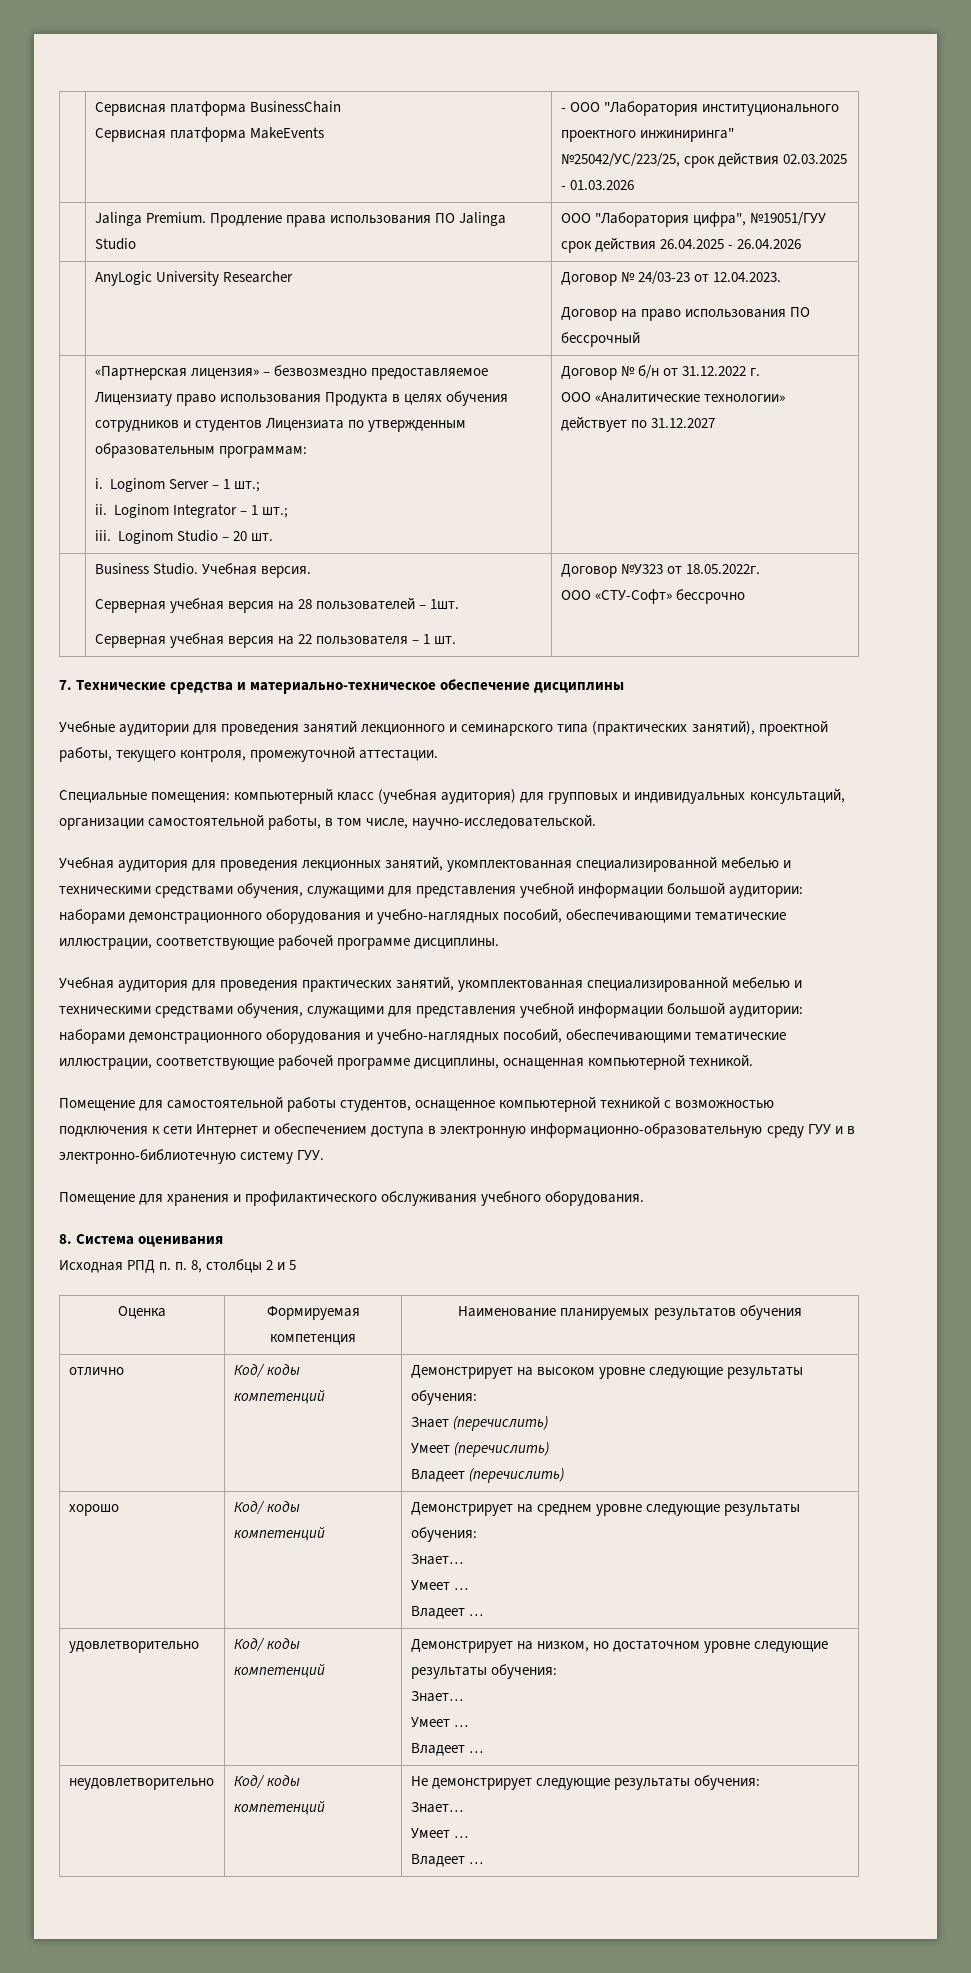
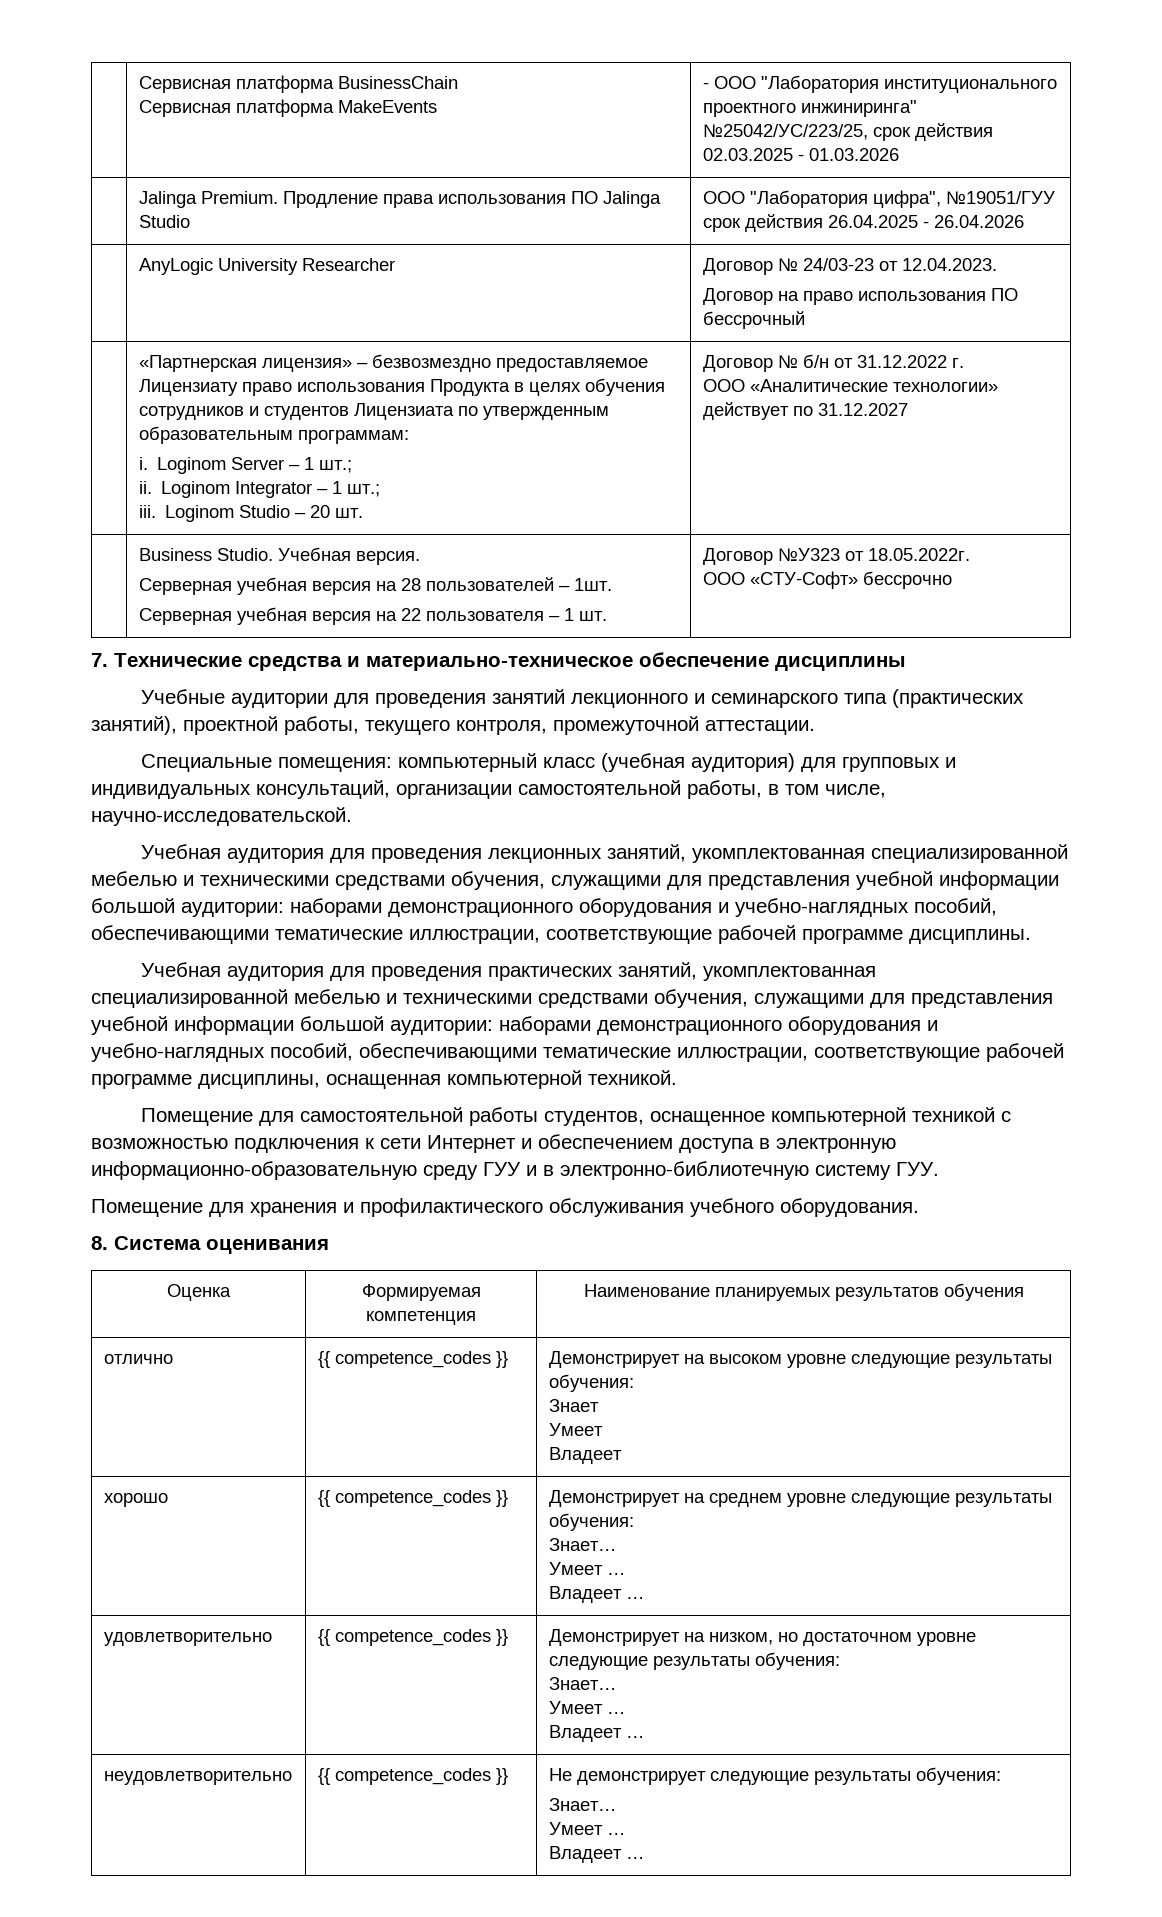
- Исходная РПД п. п. 8, столбцы 2 и 5
- отлично | Код/ коды компетенций | Демонстрирует на высоком уровне следующие результаты обучения:
- Знает (перечислить)
- Умеет (перечислить)
- Владеет (перечислить)
+ отлично | {{ competence_codes }} | Демонстрирует на высоком уровне следующие результаты обучения:
+ Знает
+ Умеет
+ Владеет
- хорошо | Код/ коды компетенций | Демонстрирует на среднем уровне следующие результаты обучения:
+ хорошо | {{ competence_codes }} | Демонстрирует на среднем уровне следующие результаты обучения:
- удовлетворительно | Код/ коды компетенций | Демонстрирует на низком, но достаточном уровне следующие результаты обучения:
+ удовлетворительно | {{ competence_codes }} | Демонстрирует на низком, но достаточном уровне следующие результаты обучения:
- неудовлетворительно | Код/ коды компетенций | Не демонстрирует следующие результаты обучения:
+ неудовлетворительно | {{ competence_codes }} | Не демонстрирует следующие результаты обучения:

